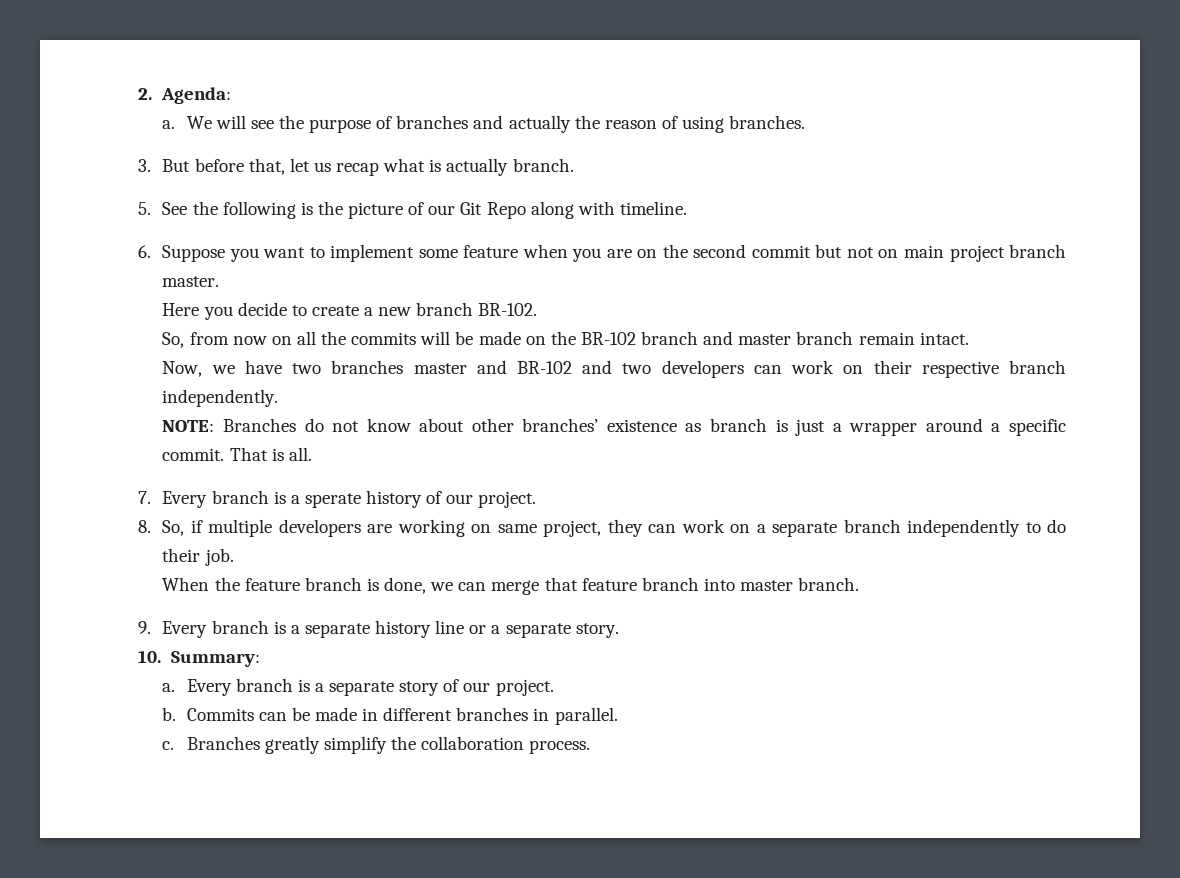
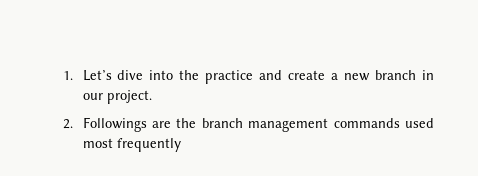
- 2. Agenda:
- a. We will see the purpose of branches and actually the reason of using branches.
- 3. But before that, let us recap what is actually branch.
- 5. See the following is the picture of our Git Repo along with timeline.
- 6. Suppose you want to implement some feature when you are on the second commit but not on main project branch master.
- Here you decide to create a new branch BR-102.
- So, from now on all the commits will be made on the BR-102 branch and master branch remain intact.
- Now, we have two branches master and BR-102 and two developers can work on their respective branch independently.
- NOTE: Branches do not know about other branches’ existence as branch is just a wrapper around a specific commit. That is all.
- 7. Every branch is a sperate history of our project.
- 8. So, if multiple developers are working on same project, they can work on a separate branch independently to do their job.
- When the feature branch is done, we can merge that feature branch into master branch.
- 9. Every branch is a separate history line or a separate story.
- 10. Summary:
- a. Every branch is a separate story of our project.
- b. Commits can be made in different branches in parallel.
- c. Branches greatly simplify the collaboration process.
+ 1. Let’s dive into the practice and create a new branch in our project.
+ 2. Followings are the branch management commands used most frequently

